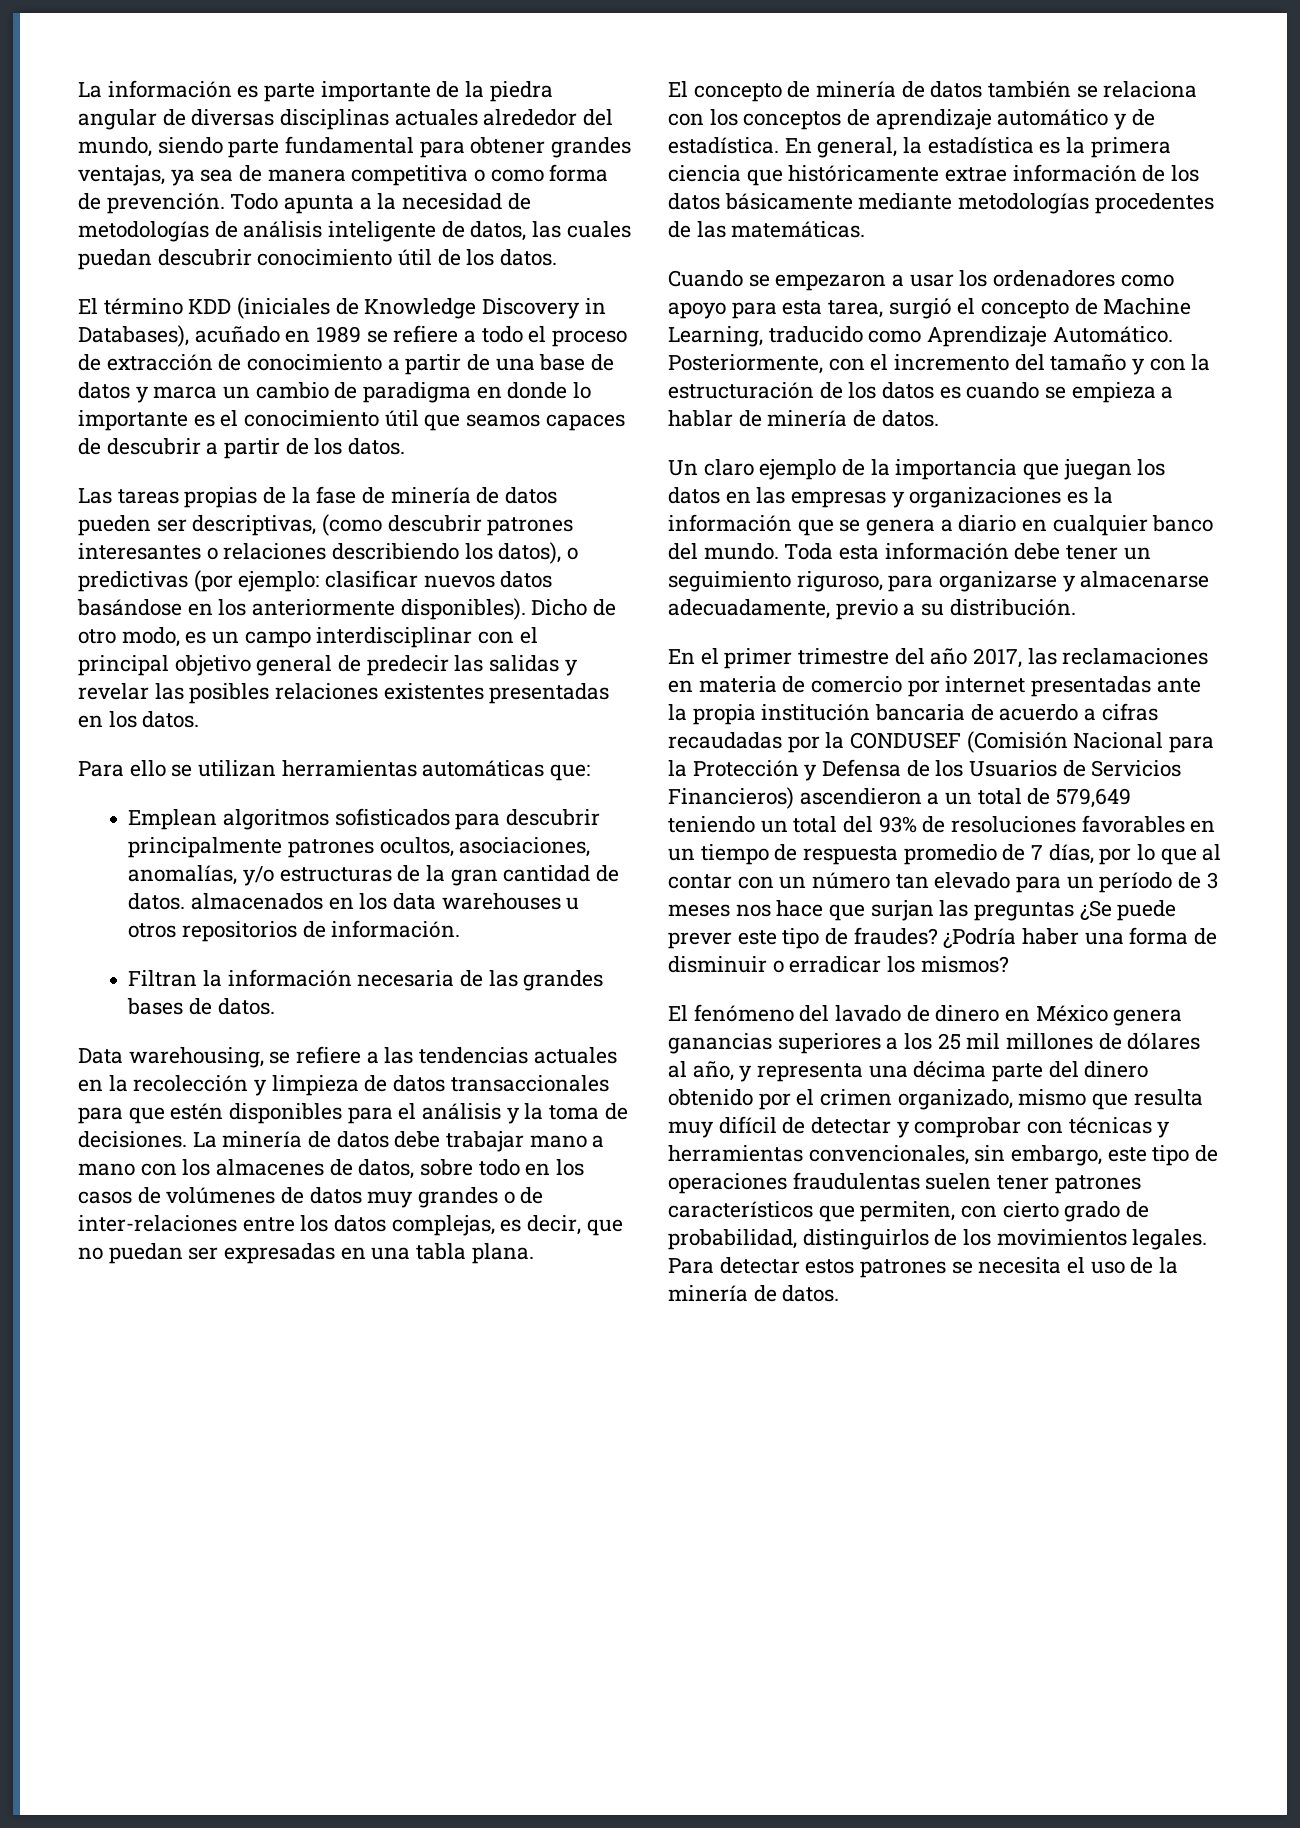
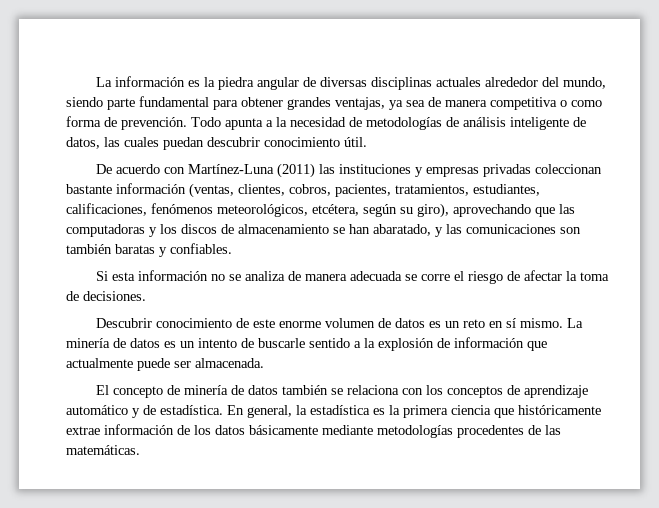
- La información es parte importante de la piedra angular de diversas disciplinas actuales alrededor del mundo, siendo parte fundamental para obtener grandes ventajas, ya sea de manera competitiva o como forma de prevención.
+ La información es la piedra angular de diversas disciplinas actuales alrededor del mundo, siendo parte fundamental para obtener grandes ventajas, ya sea de manera competitiva o como forma de prevención.
- Todo apunta a la necesidad de metodologías de análisis inteligente de datos, las cuales puedan descubrir conocimiento útil de los datos.
- El término KDD (iniciales de Knowledge Discovery in Databases), acuñado en 1989 se refiere a todo el proceso de extracción de conocimiento a partir de una base de datos y marca un cambio de paradigma en donde lo importante es el conocimiento útil que seamos capaces de descubrir a partir de los datos.
- Las tareas propias de la fase de minería de datos pueden ser descriptivas, (como descubrir patrones interesantes o relaciones describiendo los datos), o predictivas (por ejemplo: clasificar nuevos datos basándose en los anteriormente disponibles). Dicho de otro modo, es un campo interdisciplinar con el principal objetivo general de predecir las salidas y revelar las posibles relaciones existentes presentadas en los datos.
- Para ello se utilizan herramientas automáticas que:
- Emplean algoritmos sofisticados para descubrir principalmente patrones ocultos, asociaciones, anomalías, y/o estructuras de la gran cantidad de datos. almacenados en los data warehouses u otros repositorios de información.
- Filtran la información necesaria de las grandes bases de datos.
- Data warehousing, se refiere a las tendencias actuales en la recolección y limpieza de datos transaccionales para que estén disponibles para el análisis y la toma de decisiones. La minería de datos debe trabajar mano a mano con los almacenes de datos, sobre todo en los casos de volúmenes de datos muy grandes o de inter-relaciones entre los datos complejas, es decir, que no puedan ser expresadas en una tabla plana.
+ Todo apunta a la necesidad de metodologías de análisis inteligente de datos, las cuales puedan descubrir conocimiento útil.
+ De acuerdo con Martínez-Luna (2011) las instituciones y empresas privadas coleccionan bastante información (ventas, clientes, cobros, pacientes, tratamientos, estudiantes, calificaciones, fenómenos meteorológicos, etcétera, según su giro), aprovechando que las computadoras y los discos de almacenamiento se han abaratado, y las comunicaciones son también baratas y confiables.
+ Si esta información no se analiza de manera adecuada se corre el riesgo de afectar la toma de decisiones.
+ Descubrir conocimiento de este enorme volumen de datos es un reto en sí mismo. La minería de datos es un intento de buscarle sentido a la explosión de información que actualmente puede ser almacenada.
- Cuando se empezaron a usar los ordenadores como apoyo para esta tarea, surgió el concepto de Machine Learning, traducido como Aprendizaje Automático. Posteriormente, con el incremento del tamaño y con la estructuración de los datos es cuando se empieza a hablar de minería de datos.
- Un claro ejemplo de la importancia que juegan los datos en las empresas y organizaciones es la información que se genera a diario en cualquier banco del mundo. Toda esta información debe tener un seguimiento riguroso, para organizarse y almacenarse adecuadamente, previo a su distribución.
- En el primer trimestre del año 2017, las reclamaciones en materia de comercio por internet presentadas ante la propia institución bancaria de acuerdo a cifras recaudadas por la CONDUSEF (Comisión Nacional para la Protección y Defensa de los Usuarios de Servicios Financieros) ascendieron a un total de 579,649 teniendo un total del 93% de resoluciones favorables en un tiempo de respuesta promedio de 7 días, por lo que al contar con un número tan elevado para un período de 3 meses nos hace que surjan las preguntas ¿Se puede prever este tipo de fraudes? ¿Podría haber una forma de disminuir o erradicar los mismos?
- El fenómeno del lavado de dinero en México genera ganancias superiores a los 25 mil millones de dólares al año, y representa una décima parte del dinero obtenido por el crimen organizado, mismo que resulta muy difícil de detectar y comprobar con técnicas y herramientas convencionales, sin embargo, este tipo de operaciones fraudulentas suelen tener patrones característicos que permiten, con cierto grado de probabilidad, distinguirlos de los movimientos legales. Para detectar estos patrones se necesita el uso de la minería de datos.

